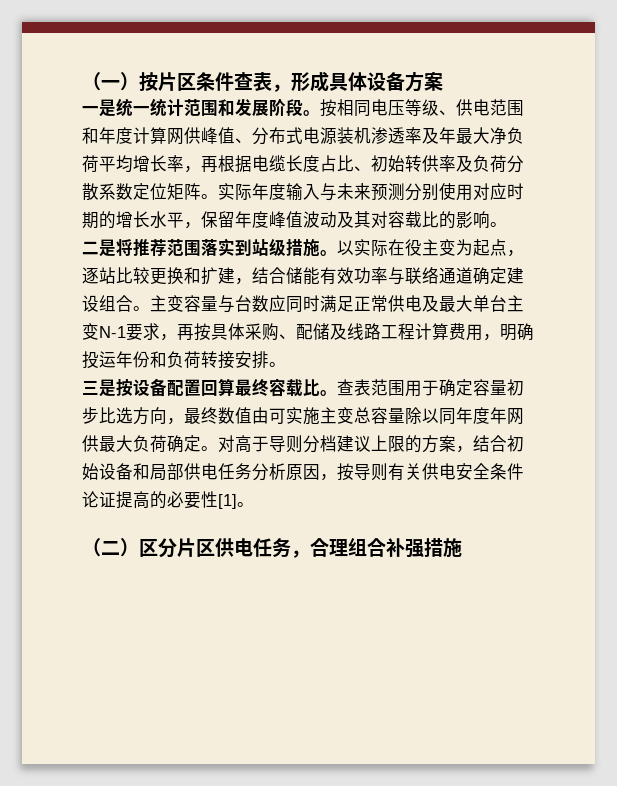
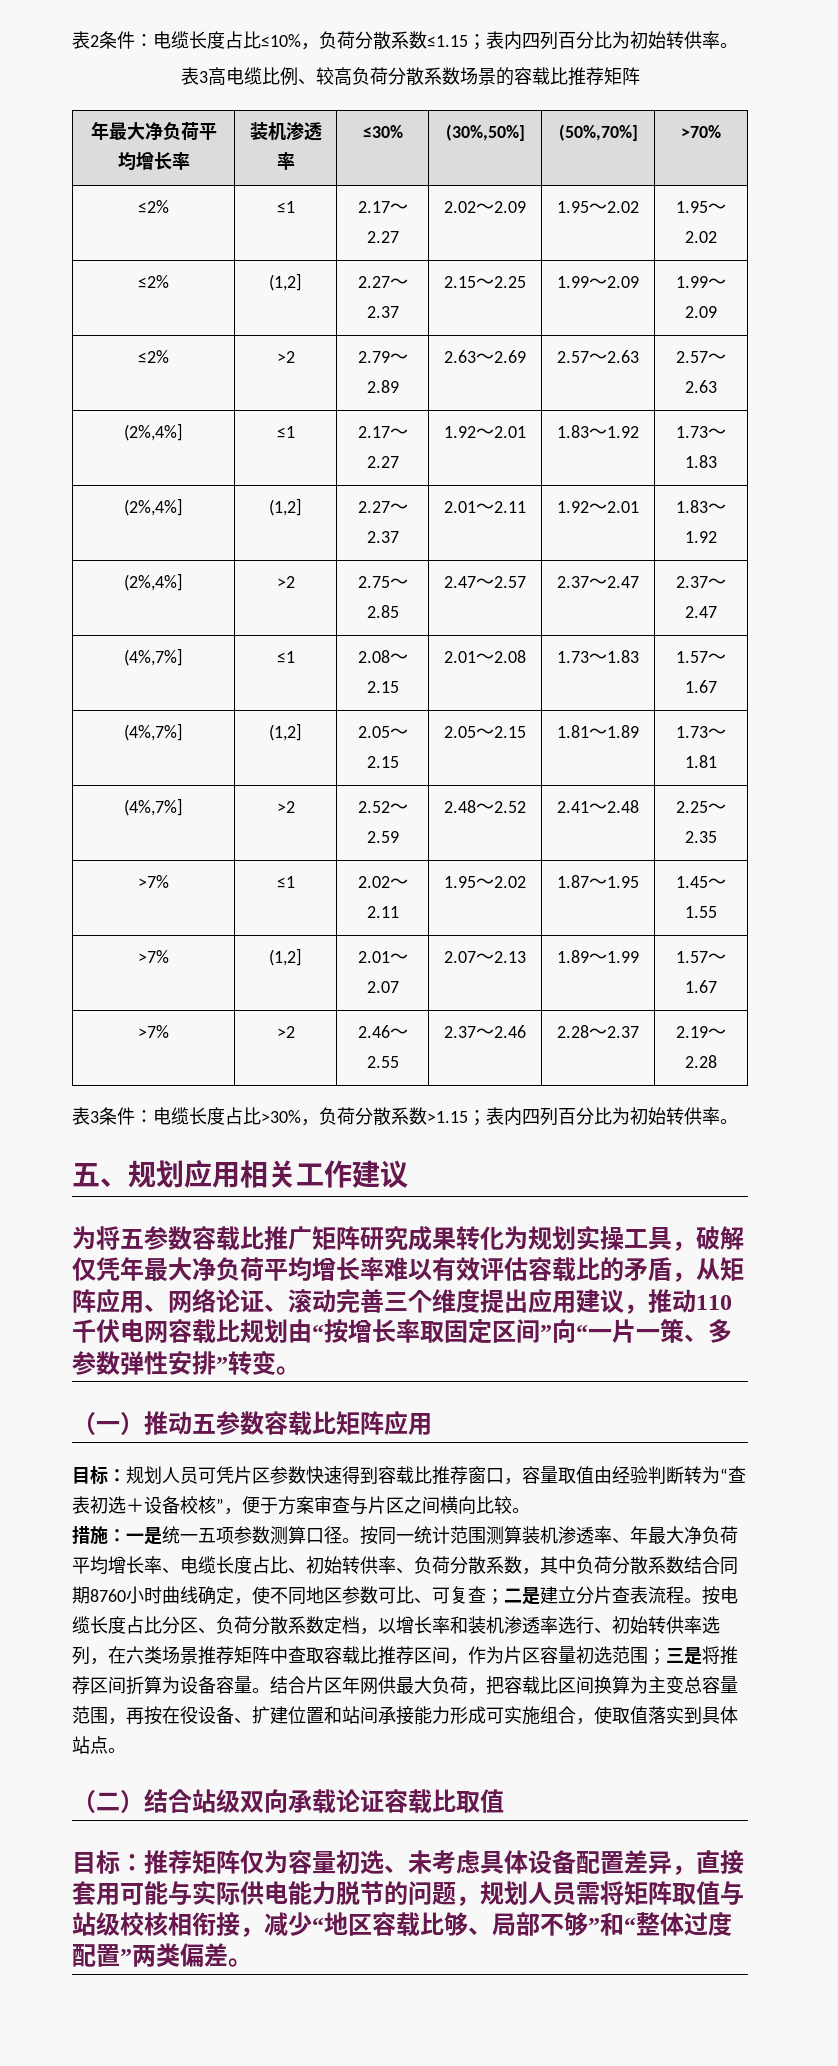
- （一）按片区条件查表，形成具体设备方案
- 一是统一统计范围和发展阶段。按相同电压等级、供电范围和年度计算网供峰值、分布式电源装机渗透率及年最大净负荷平均增长率，再根据电缆长度占比、初始转供率及负荷分散系数定位矩阵。实际年度输入与未来预测分别使用对应时期的增长水平，保留年度峰值波动及其对容载比的影响。
- 二是将推荐范围落实到站级措施。以实际在役主变为起点，逐站比较更换和扩建，结合储能有效功率与联络通道确定建设组合。主变容量与台数应同时满足正常供电及最大单台主变N-1要求，再按具体采购、配储及线路工程计算费用，明确投运年份和负荷转接安排。
- 三是按设备配置回算最终容载比。查表范围用于确定容量初步比选方向，最终数值由可实施主变总容量除以同年度年网供最大负荷确定。对高于导则分档建议上限的方案，结合初始设备和局部供电任务分析原因，按导则有关供电安全条件论证提高的必要性[1]。
- （二）区分片区供电任务，合理组合补强措施
+ 表2条件：电缆长度占比≤10%，负荷分散系数≤1.15；表内四列百分比为初始转供率。
+ 表3高电缆比例、较高负荷分散系数场景的容载比推荐矩阵
+ 年最大净负荷平均增长率 | 装机渗透率 | ≤30% | (30%,50%] | (50%,70%] | >70%
+ ≤2% | ≤1 | 2.17～2.27 | 2.02～2.09 | 1.95～2.02 | 1.95～2.02
+ ≤2% | (1,2] | 2.27～2.37 | 2.15～2.25 | 1.99～2.09 | 1.99～2.09
+ ≤2% | >2 | 2.79～2.89 | 2.63～2.69 | 2.57～2.63 | 2.57～2.63
+ (2%,4%] | ≤1 | 2.17～2.27 | 1.92～2.01 | 1.83～1.92 | 1.73～1.83
+ (2%,4%] | (1,2] | 2.27～2.37 | 2.01～2.11 | 1.92～2.01 | 1.83～1.92
+ (2%,4%] | >2 | 2.75～2.85 | 2.47～2.57 | 2.37～2.47 | 2.37～2.47
+ (4%,7%] | ≤1 | 2.08～2.15 | 2.01～2.08 | 1.73～1.83 | 1.57～1.67
+ (4%,7%] | (1,2] | 2.05～2.15 | 2.05～2.15 | 1.81～1.89 | 1.73～1.81
+ (4%,7%] | >2 | 2.52～2.59 | 2.48～2.52 | 2.41～2.48 | 2.25～2.35
+ >7% | ≤1 | 2.02～2.11 | 1.95～2.02 | 1.87～1.95 | 1.45～1.55
+ >7% | (1,2] | 2.01～2.07 | 2.07～2.13 | 1.89～1.99 | 1.57～1.67
+ >7% | >2 | 2.46～2.55 | 2.37～2.46 | 2.28～2.37 | 2.19～2.28
+ 表3条件：电缆长度占比>30%，负荷分散系数>1.15；表内四列百分比为初始转供率。
+ 五、规划应用相关工作建议
+ 为将五参数容载比推广矩阵研究成果转化为规划实操工具，破解仅凭年最大净负荷平均增长率难以有效评估容载比的矛盾，从矩阵应用、网络论证、滚动完善三个维度提出应用建议，推动110千伏电网容载比规划由“按增长率取固定区间”向“一片一策、多参数弹性安排”转变。
+ （一）推动五参数容载比矩阵应用
+ 目标：规划人员可凭片区参数快速得到容载比推荐窗口，容量取值由经验判断转为“查表初选＋设备校核”，便于方案审查与片区之间横向比较。
+ 措施：一是统一五项参数测算口径。按同一统计范围测算装机渗透率、年最大净负荷平均增长率、电缆长度占比、初始转供率、负荷分散系数，其中负荷分散系数结合同期8760小时曲线确定，使不同地区参数可比、可复查；二是建立分片查表流程。按电缆长度占比分区、负荷分散系数定档，以增长率和装机渗透率选行、初始转供率选列，在六类场景推荐矩阵中查取容载比推荐区间，作为片区容量初选范围；三是将推荐区间折算为设备容量。结合片区年网供最大负荷，把容载比区间换算为主变总容量范围，再按在役设备、扩建位置和站间承接能力形成可实施组合，使取值落实到具体站点。
+ （二）结合站级双向承载论证容载比取值
+ 目标：推荐矩阵仅为容量初选、未考虑具体设备配置差异，直接套用可能与实际供电能力脱节的问题，规划人员需将矩阵取值与站级校核相衔接，减少“地区容载比够、局部不够”和“整体过度配置”两类偏差。

